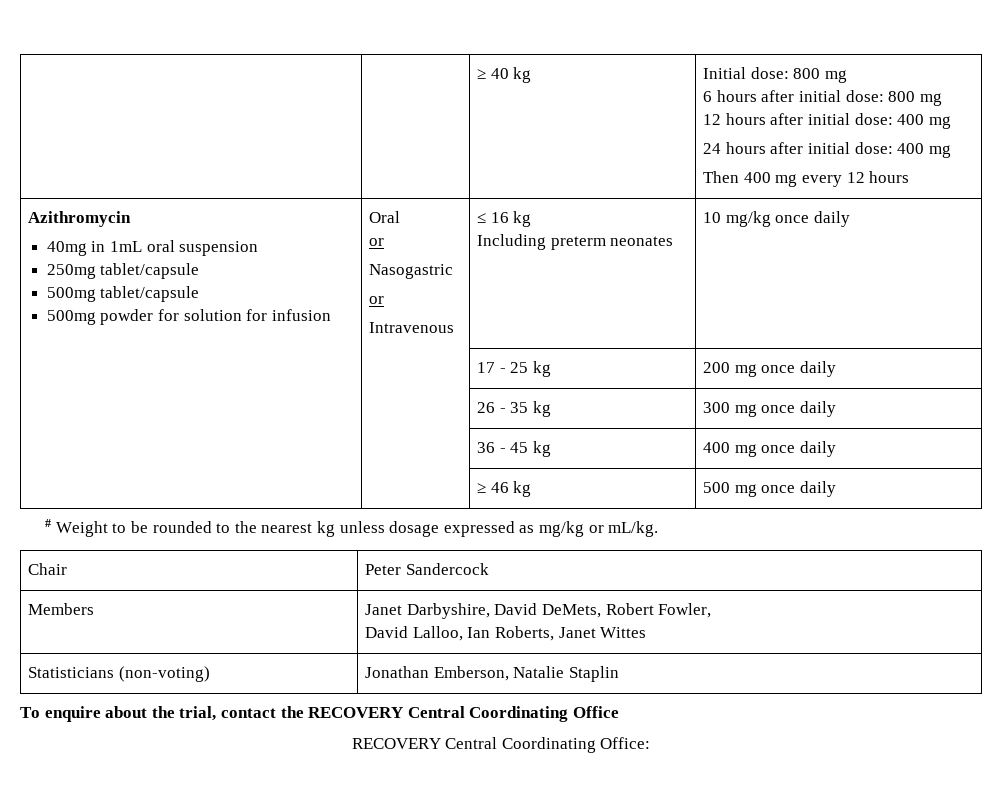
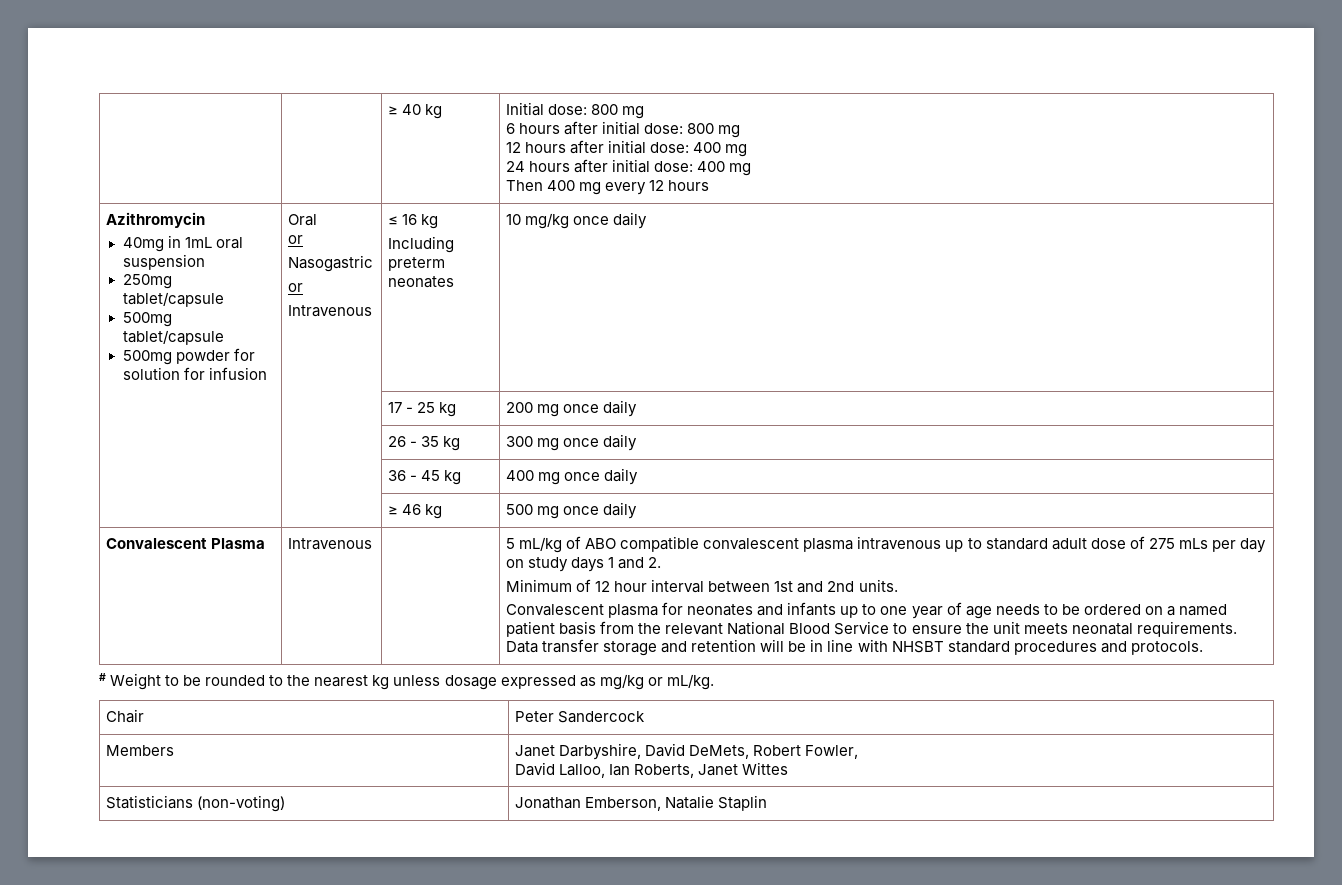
+ Convalescent Plasma | Intravenous | | 5 mL/kg of ABO compatible convalescent plasma intravenous up to standard adult dose of 275 mLs per day on study days 1 and 2.
+ Minimum of 12 hour interval between 1st and 2nd units.
+ Convalescent plasma for neonates and infants up to one year of age needs to be ordered on a named patient basis from the relevant National Blood Service to ensure the unit meets neonatal requirements. Data transfer storage and retention will be in line with NHSBT standard procedures and protocols.
- To enquire about the trial, contact the RECOVERY Central Coordinating Office
- RECOVERY Central Coordinating Office:

